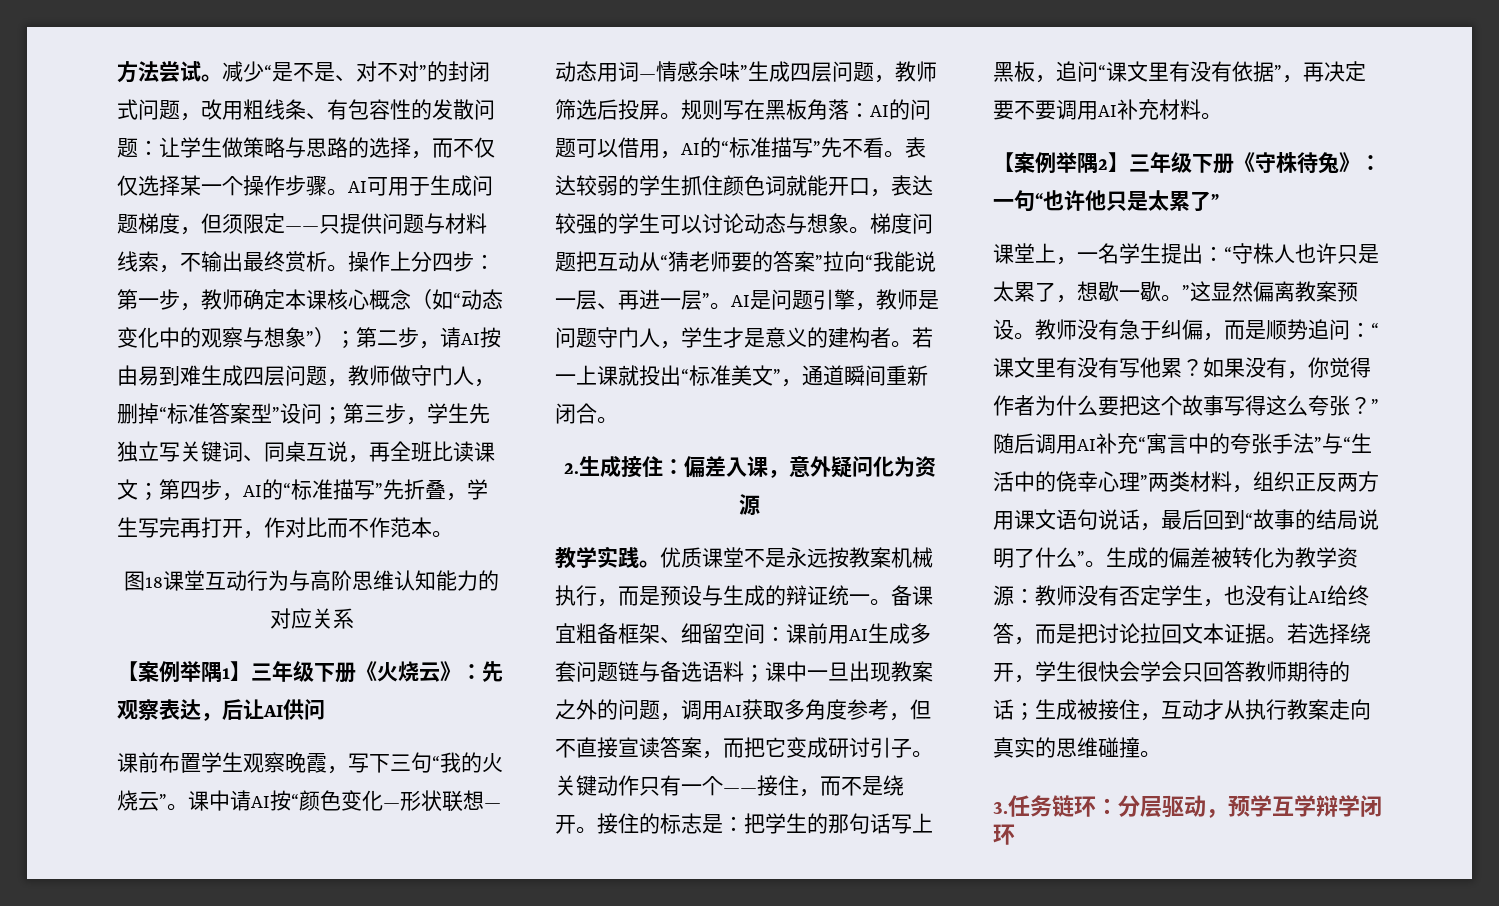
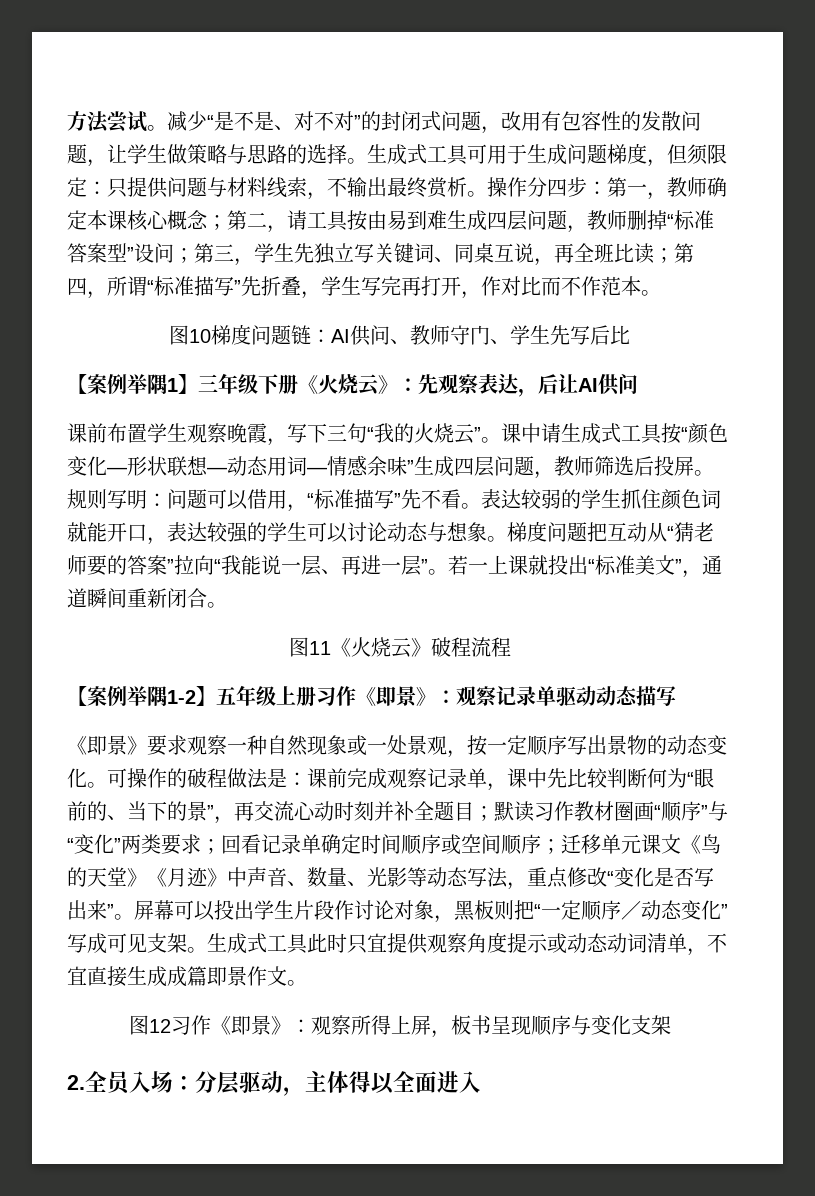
- 减少“是不是、对不对”的封闭式问题，改用粗线条、有包容性的发散问题：让学生做策略与思路的选择，而不仅仅选择某一个操作步骤。AI可用于生成问题梯度，但须限定——只提供问题与材料线索，不输出最终赏析。
+ 减少“是不是、对不对”的封闭式问题，改用有包容性的发散问题，让学生做策略与思路的选择。生成式工具可用于生成问题梯度，但须限定：只提供问题与材料线索，不输出最终赏析。
- 操作上分四步：第一步，教师确定本课核心概念（如“动态变化中的观察与想象”）；第二步，请AI按由易到难生成四层问题，教师做守门人，删掉“标准答案型”设问；第三步，学生先独立写关键词、同桌互说，再全班比读课文；第四步，AI的“标准描写”先折叠，学生写完再打开，作对比而不作范本。
+ 操作分四步：第一，教师确定本课核心概念；第二，请工具按由易到难生成四层问题，教师删掉“标准答案型”设问；第三，学生先独立写关键词、同桌互说，再全班比读；第四，所谓“标准描写”先折叠，学生写完再打开，作对比而不作范本。
- 图18课堂互动行为与高阶思维认知能力的对应关系
+ 图10梯度问题链：AI供问、教师守门、学生先写后比
- 课中请AI按“颜色变化—形状联想—动态用词—情感余味”生成四层问题，教师筛选后投屏。
+ 课中请生成式工具按“颜色变化—形状联想—动态用词—情感余味”生成四层问题，教师筛选后投屏。
- 规则写在黑板角落：AI的问题可以借用，AI的“标准描写”先不看。
+ 规则写明：问题可以借用，“标准描写”先不看。
- AI是问题引擎，教师是问题守门人，学生才是意义的建构者。
- 2.生成接住：偏差入课，意外疑问化为资源
- 教学实践。优质课堂不是永远按教案机械执行，而是预设与生成的辩证统一。备课宜粗备框架、细留空间：课前用AI生成多套问题链与备选语料；课中一旦出现教案之外的问题，调用AI获取多角度参考，但不直接宣读答案，而把它变成研讨引子。关键动作只有一个——接住，而不是绕开。接住的标志是：把学生的那句话写上黑板，追问“课文里有没有依据”，再决定要不要调用AI补充材料。
- 【案例举隅2】三年级下册《守株待兔》：一句“也许他只是太累了”
- 课堂上，一名学生提出：“守株人也许只是太累了，想歇一歇。”这显然偏离教案预设。教师没有急于纠偏，而是顺势追问：“课文里有没有写他累？如果没有，你觉得作者为什么要把这个故事写得这么夸张？”随后调用AI补充“寓言中的夸张手法”与“生活中的侥幸心理”两类材料，组织正反两方用课文语句说话，最后回到“故事的结局说明了什么”。生成的偏差被转化为教学资源：教师没有否定学生，也没有让AI给终答，而是把讨论拉回文本证据。若选择绕开，学生很快会学会只回答教师期待的话；生成被接住，互动才从执行教案走向真实的思维碰撞。
- 3.任务链环：分层驱动，预学互学辩学闭环
+ 图11《火烧云》破程流程
+ 【案例举隅1-2】五年级上册习作《即景》：观察记录单驱动动态描写
+ 《即景》要求观察一种自然现象或一处景观，按一定顺序写出景物的动态变化。可操作的破程做法是：课前完成观察记录单，课中先比较判断何为“眼前的、当下的景”，再交流心动时刻并补全题目；默读习作教材圈画“顺序”与“变化”两类要求；回看记录单确定时间顺序或空间顺序；迁移单元课文《鸟的天堂》《月迹》中声音、数量、光影等动态写法，重点修改“变化是否写出来”。屏幕可以投出学生片段作讨论对象，黑板则把“一定顺序／动态变化”写成可见支架。生成式工具此时只宜提供观察角度提示或动态动词清单，不宜直接生成成篇即景作文。
+ 图12习作《即景》：观察所得上屏，板书呈现顺序与变化支架
+ 2.全员入场：分层驱动，主体得以全面进入

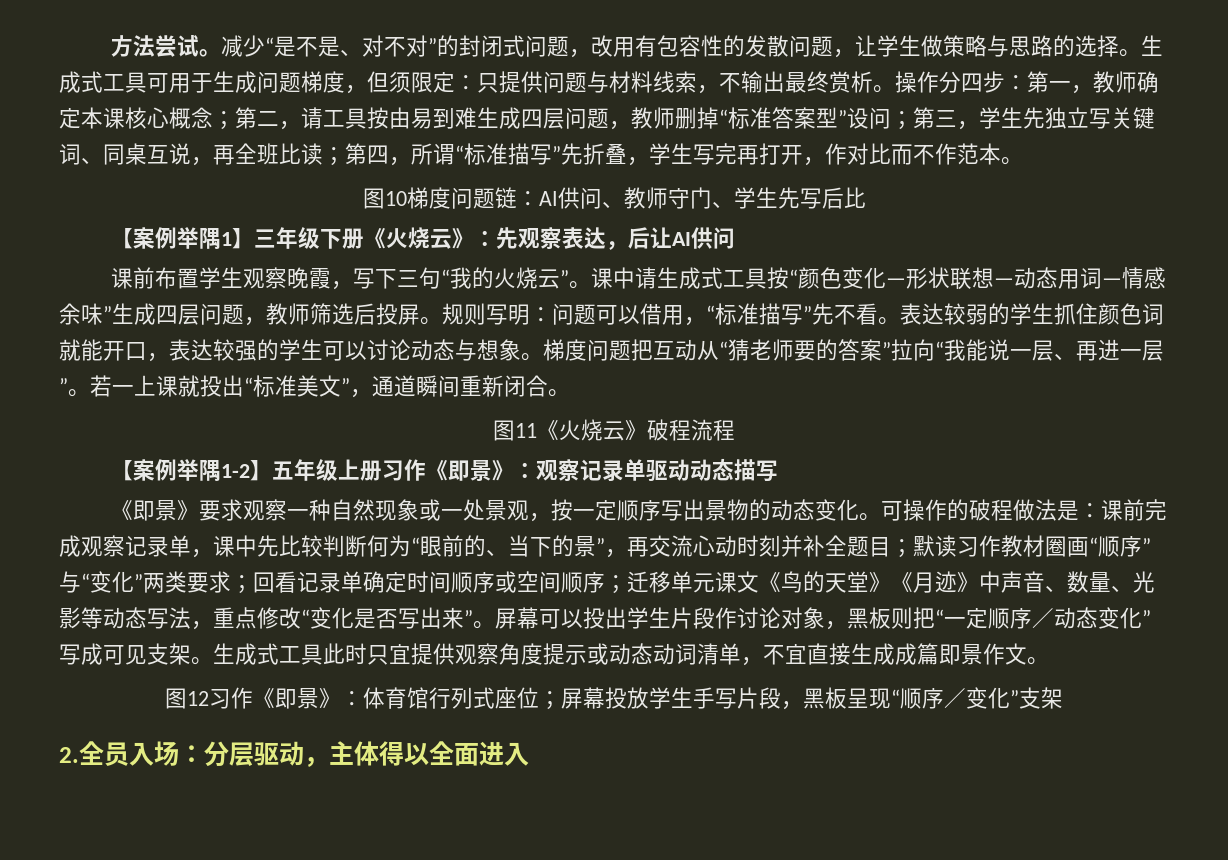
- 图12习作《即景》：观察所得上屏，板书呈现顺序与变化支架
+ 图12习作《即景》：体育馆行列式座位；屏幕投放学生手写片段，黑板呈现“顺序／变化”支架

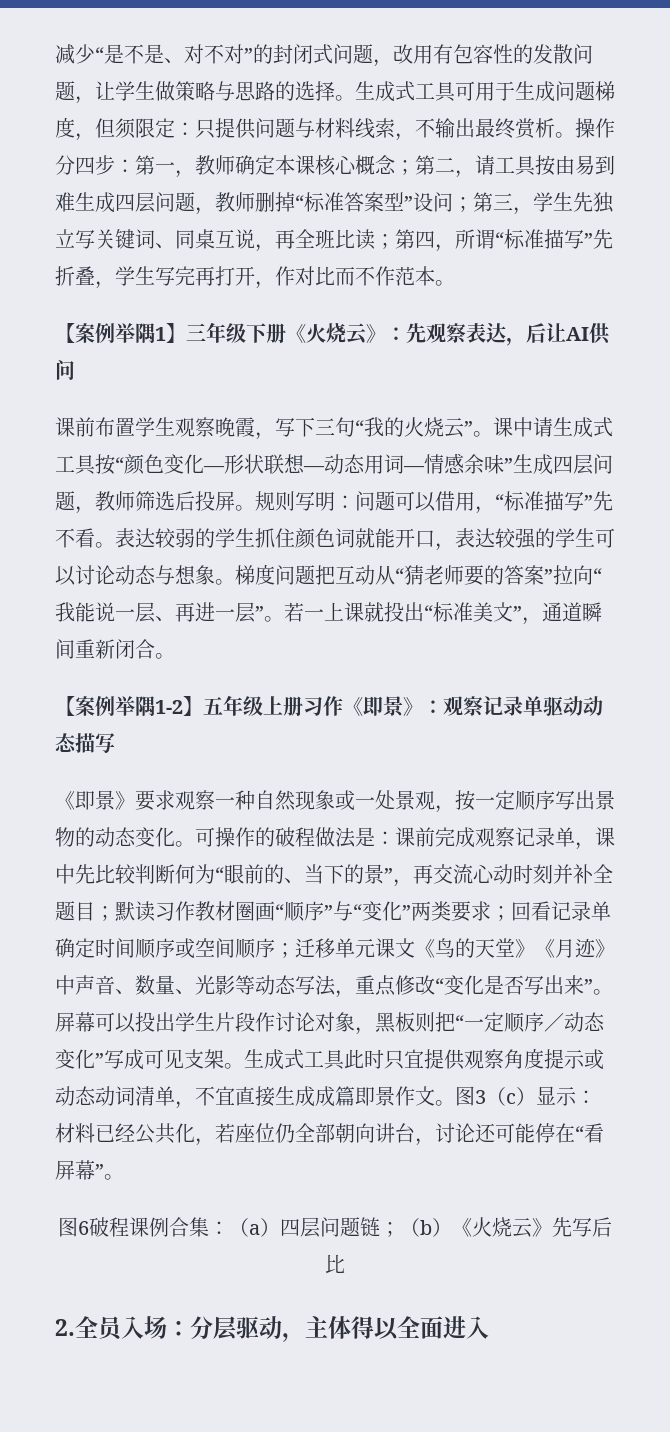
- 方法尝试。
- 图10梯度问题链：AI供问、教师守门、学生先写后比
- 图11《火烧云》破程流程
- 生成式工具此时只宜提供观察角度提示或动态动词清单，不宜直接生成成篇即景作文。
- 图12习作《即景》：体育馆行列式座位；屏幕投放学生手写片段，黑板呈现“顺序／变化”支架
+ 生成式工具此时只宜提供观察角度提示或动态动词清单，不宜直接生成成篇即景作文。图3（c）显示：材料已经公共化，若座位仍全部朝向讲台，讨论还可能停在“看屏幕”。
+ 图6破程课例合集：（a）四层问题链；（b）《火烧云》先写后比

